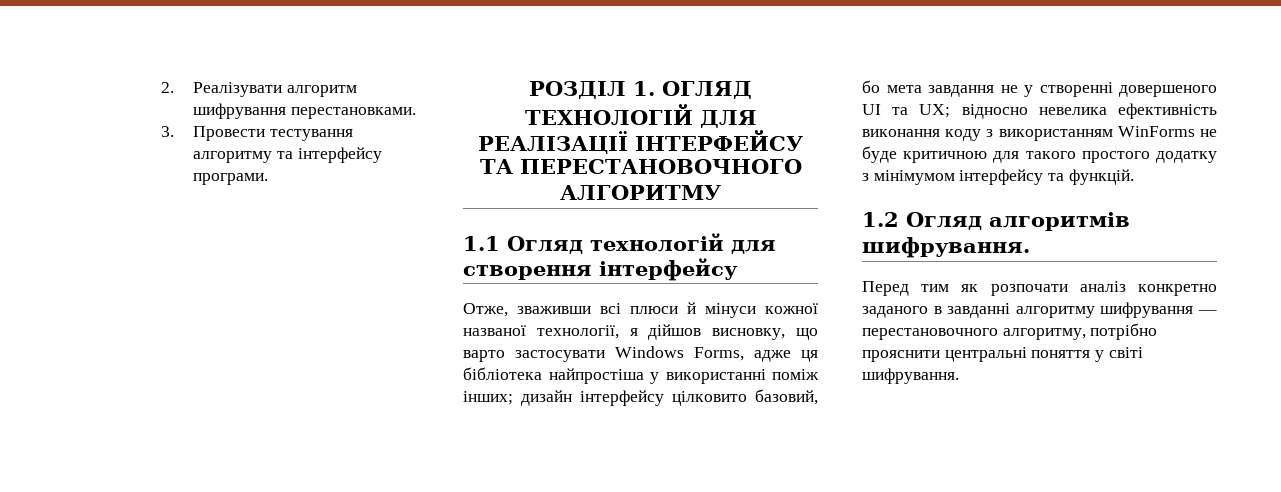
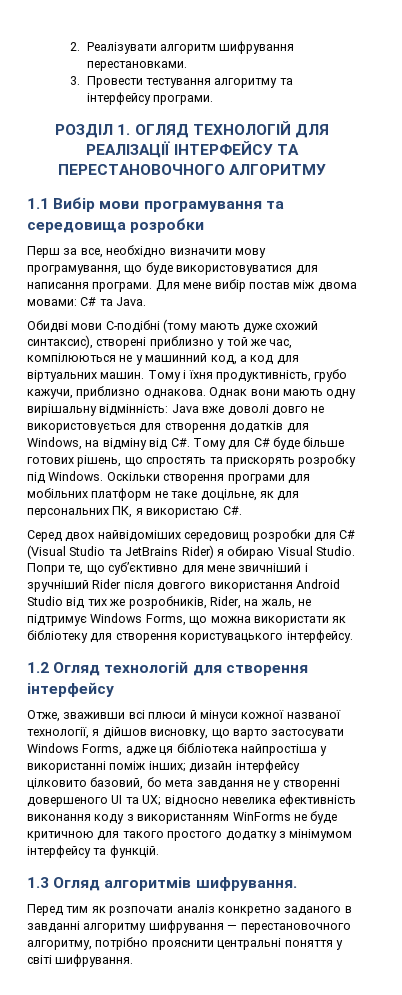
- 1.1 Огляд технологій для створення інтерфейсу
+ 1.1 Вибір мови програмування та середовища розробки
+ Перш за все, необхідно визначити мову програмування, що буде використовуватися для написання програми. Для мене вибір постав між двома мовами: C# та Java.
+ Обидві мови C-подібні (тому мають дуже схожий синтаксис), створені приблизно у той же час, компілюються не у машинний код, а код для віртуальних машин. Тому і їхня продуктивність, грубо кажучи, приблизно однакова. Однак вони мають одну вирішальну відмінність: Java вже доволі довго не використовується для створення додатків для Windows, на відміну від C#. Тому для C# буде більше готових рішень, що спростять та прискорять розробку під Windows. Оскільки створення програми для мобільних платформ не таке доцільне, як для персональних ПК, я використаю C#.
+ Серед двох найвідоміших середовищ розробки для C# (Visual Studio та JetBrains Rider) я обираю Visual Studio. Попри те, що суб’єктивно для мене звичніший і зручніший Rider після довгого використання Android Studio від тих же розробників, Rider, на жаль, не підтримує Windows Forms, що можна використати як бібліотеку для створення користувацького інтерфейсу.
+ 1.2 Огляд технологій для створення інтерфейсу
- 1.2 Огляд алгоритмів шифрування.
+ 1.3 Огляд алгоритмів шифрування.

